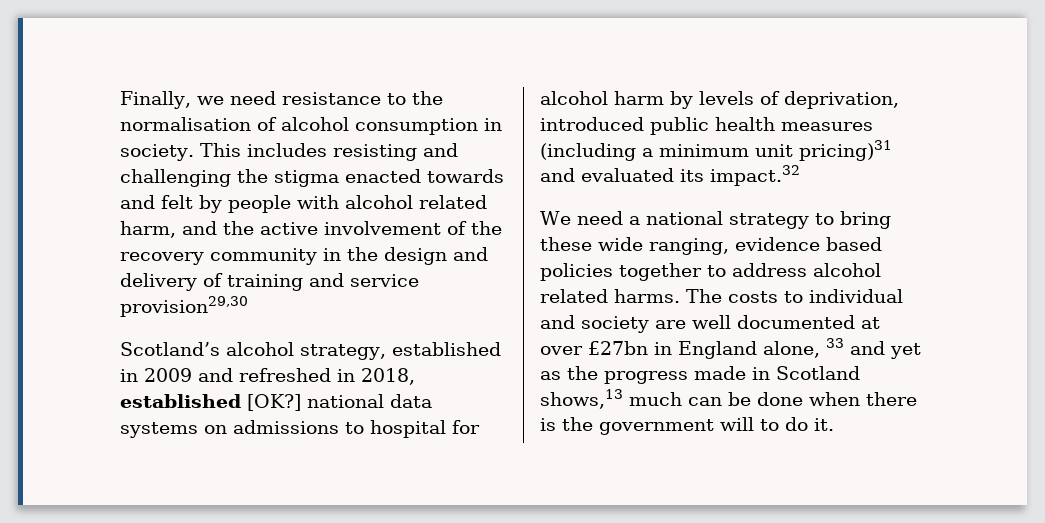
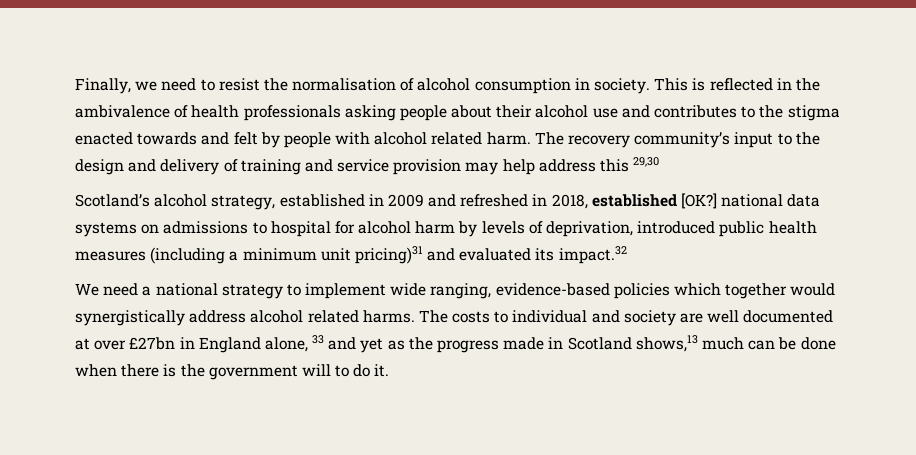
- Finally, we need resistance to the normalisation of alcohol consumption in society.
+ Finally, we need to resist the normalisation of alcohol consumption in society.
- This includes resisting and challenging the stigma enacted towards and felt by people with alcohol related harm, and the active involvement of the recovery community in the design and delivery of training and service provision29,30
+ This is reflected in the ambivalence of health professionals asking people about their alcohol use and contributes to the stigma enacted towards and felt by people with alcohol related harm. The recovery community’s input to the design and delivery of training and service provision may help address this 29,30
- We need a national strategy to bring these wide ranging, evidence based policies together to address alcohol related harms.
+ We need a national strategy to implement wide ranging, evidence-based policies which together would synergistically address alcohol related harms.

